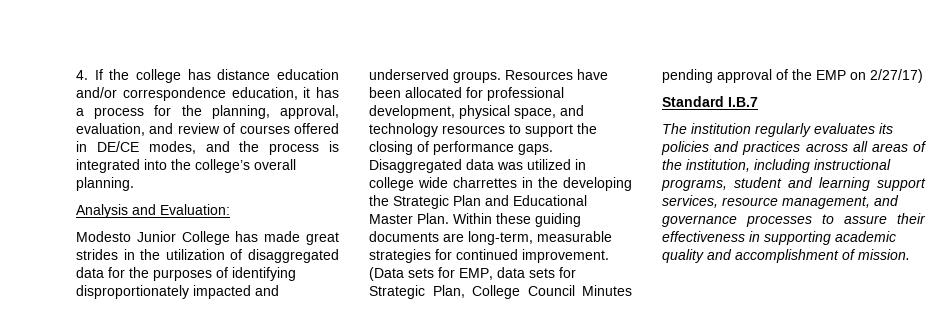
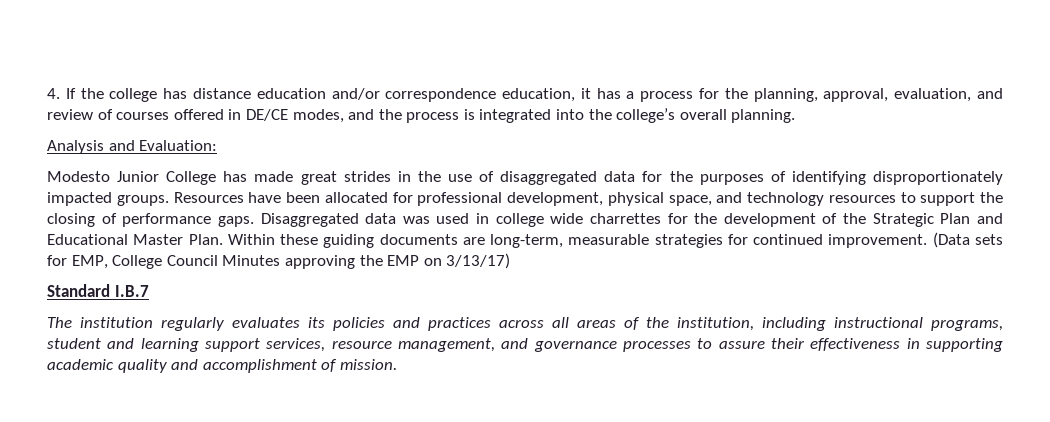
- Modesto Junior College has made great strides in the utilization of disaggregated data for the purposes of identifying disproportionately impacted and underserved groups.
+ Modesto Junior College has made great strides in the use of disaggregated data for the purposes of identifying disproportionately impacted groups.
- Disaggregated data was utilized in college wide charrettes in the developing the Strategic Plan and Educational Master Plan.
+ Disaggregated data was used in college wide charrettes for the development of the Strategic Plan and Educational Master Plan.
- (Data sets for EMP, data sets for Strategic Plan, College Council Minutes pending approval of the EMP on 2/27/17)
+ (Data sets for EMP, College Council Minutes approving the EMP on 3/13/17)

